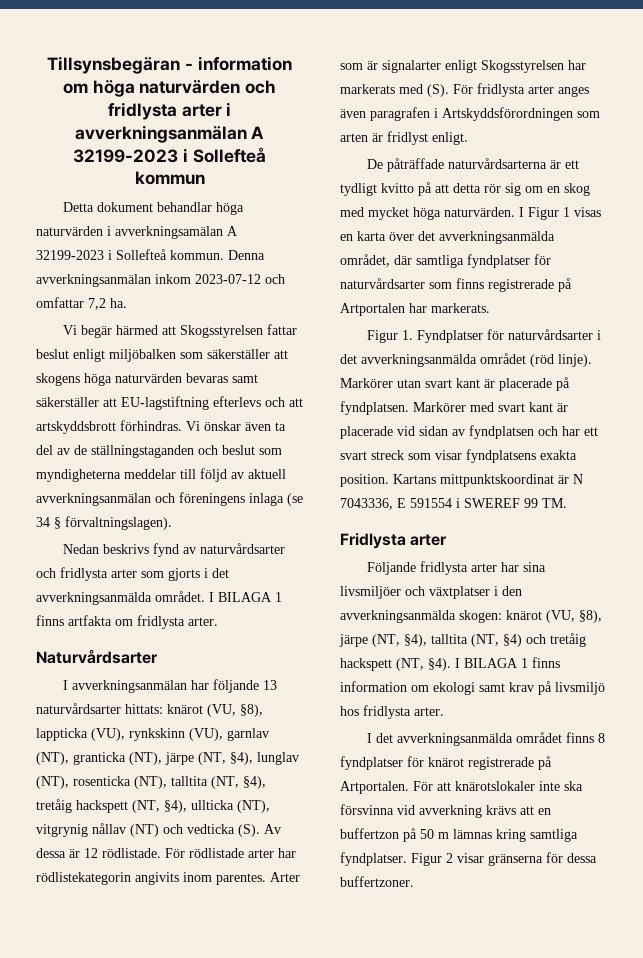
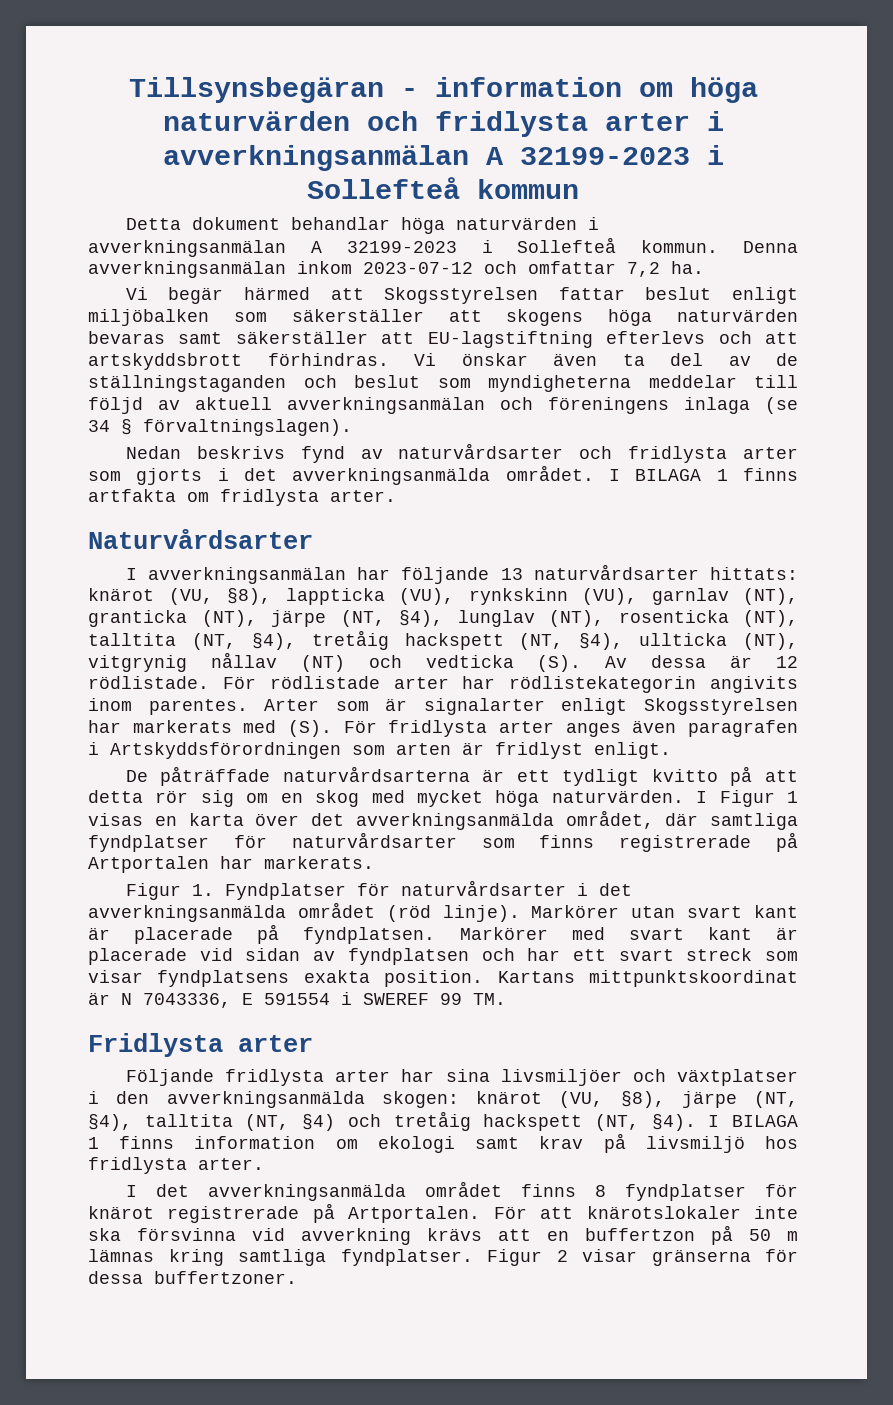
- Detta dokument behandlar höga naturvärden i avverkningsamälan A 32199-2023 i Sollefteå kommun.
+ Detta dokument behandlar höga naturvärden i avverkningsanmälan A 32199-2023 i Sollefteå kommun.

